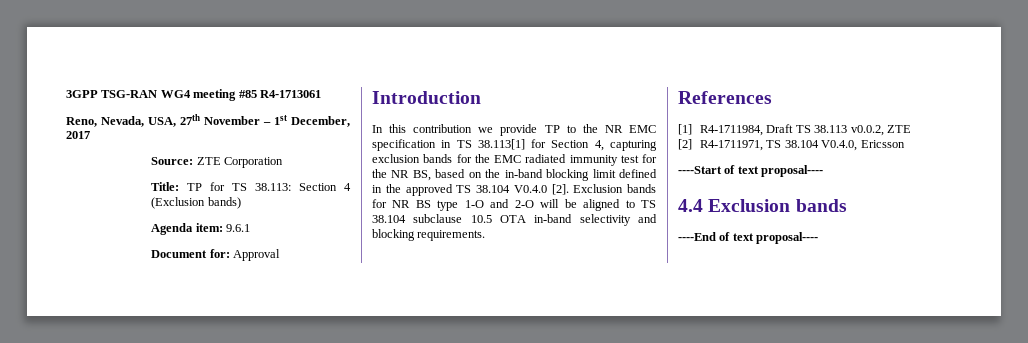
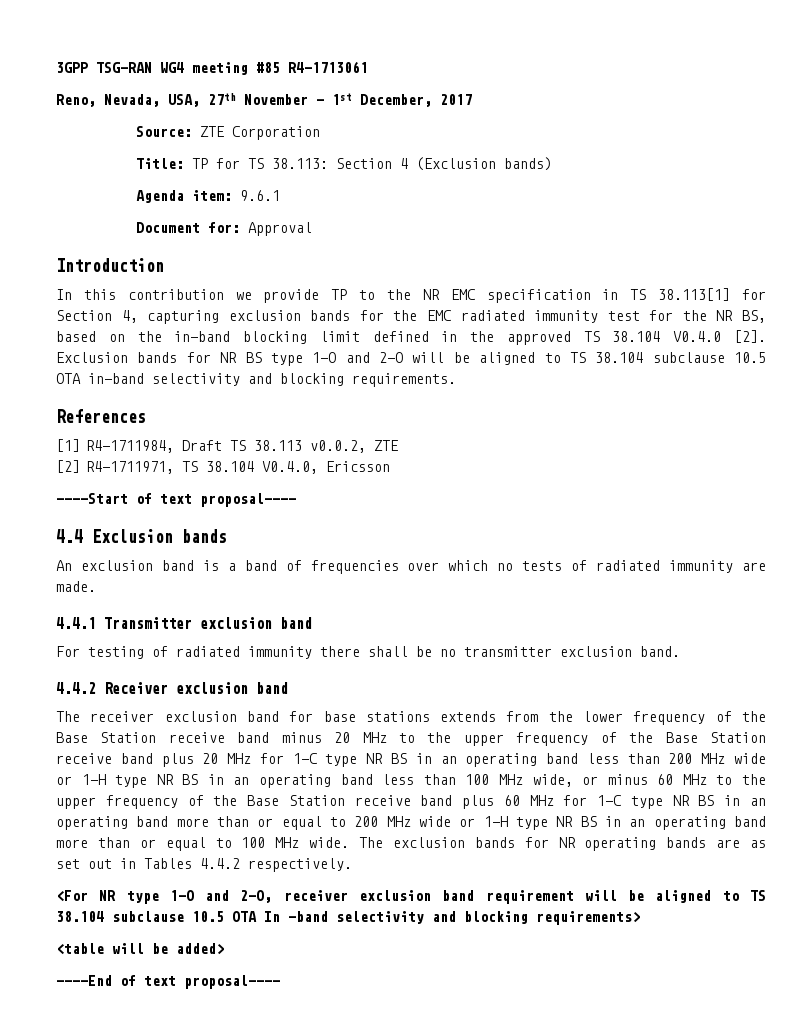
+ An exclusion band is a band of frequencies over which no tests of radiated immunity are made.
+ 4.4.1 Transmitter exclusion band
+ For testing of radiated immunity there shall be no transmitter exclusion band.
+ 4.4.2 Receiver exclusion band
+ The receiver exclusion band for base stations extends from the lower frequency of the Base Station receive band minus 20 MHz to the upper frequency of the Base Station receive band plus 20 MHz for 1-C type NR BS in an operating band less than 200 MHz wide or 1-H type NR BS in an operating band less than 100 MHz wide, or minus 60 MHz to the upper frequency of the Base Station receive band plus 60 MHz for 1-C type NR BS in an operating band more than or equal to 200 MHz wide or 1-H type NR BS in an operating band more than or equal to 100 MHz wide. The exclusion bands for NR operating bands are as set out in Tables 4.4.2 respectively.
+ <For NR type 1-O and 2-O, receiver exclusion band requirement will be aligned to TS 38.104 subclause 10.5 OTA In -band selectivity and blocking requirements>
+ <table will be added>

